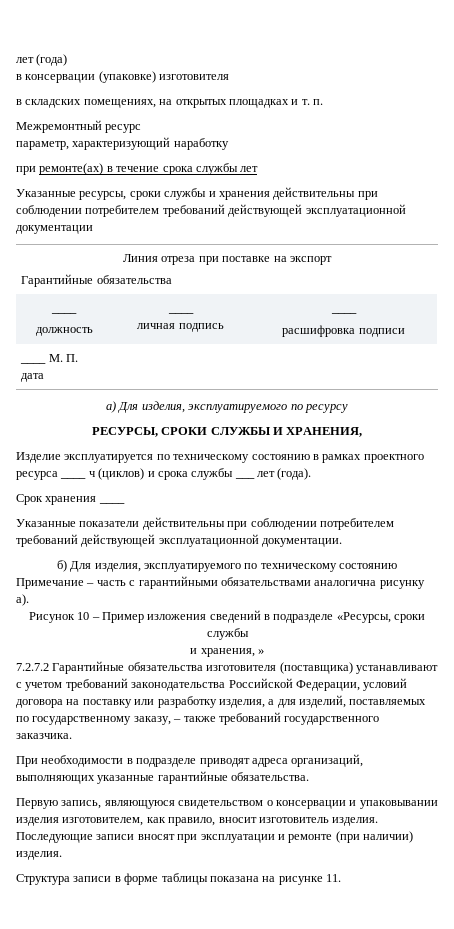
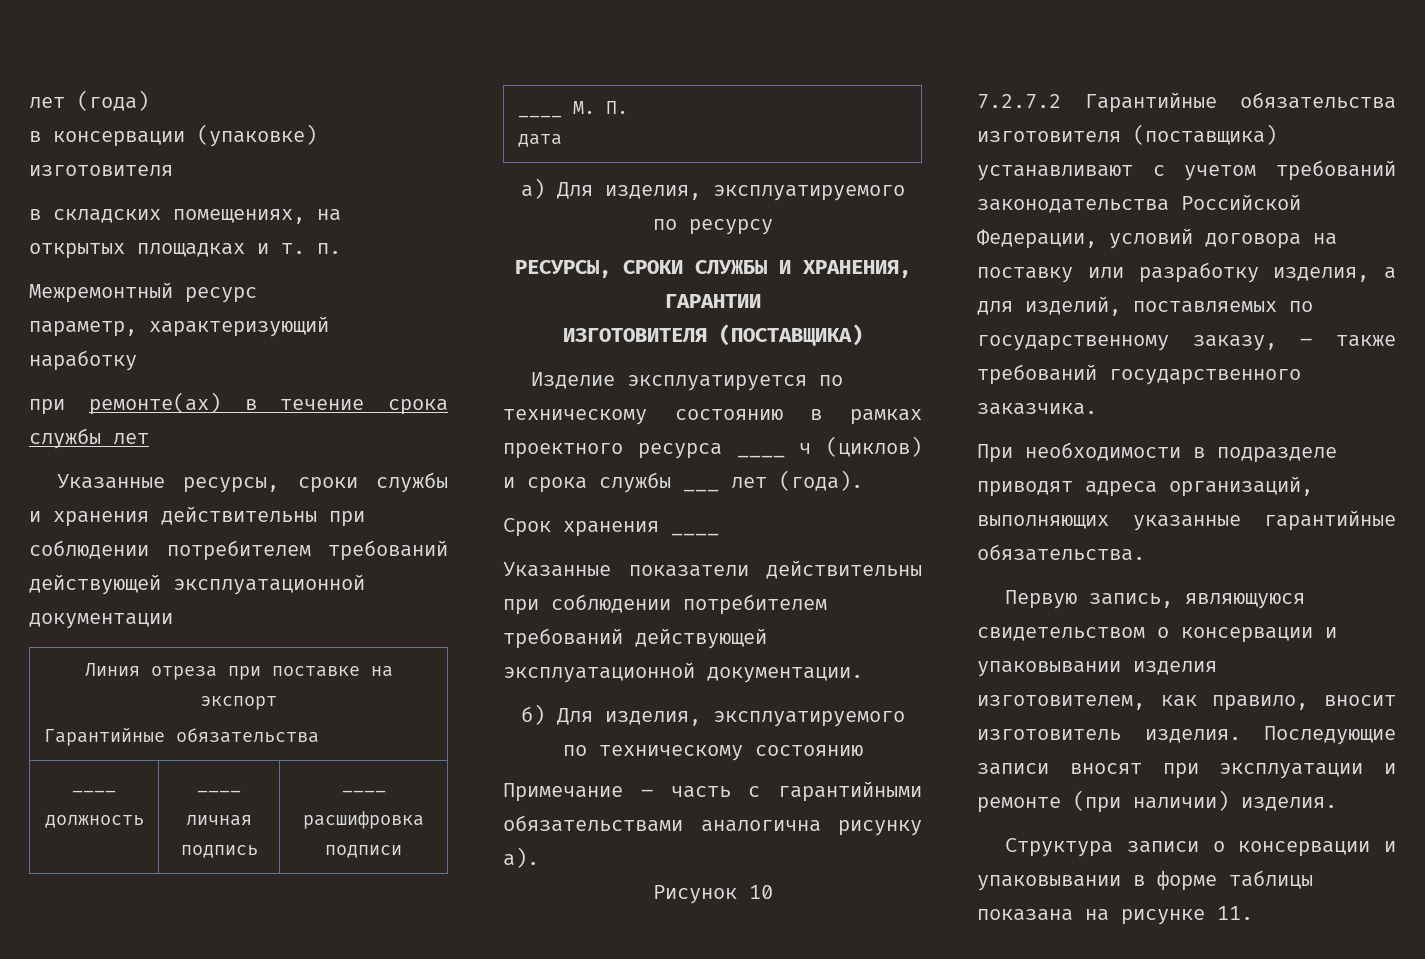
- РЕСУРСЫ, СРОКИ СЛУЖБЫ И ХРАНЕНИЯ,
+ РЕСУРСЫ, СРОКИ СЛУЖБЫ И ХРАНЕНИЯ, ГАРАНТИИ
+ ИЗГОТОВИТЕЛЯ (ПОСТАВЩИКА)
- Рисунок 10 – Пример изложения сведений в подразделе «Ресурсы, сроки службы
- и хранения, »
+ Рисунок 10
- Структура записи в форме таблицы показана на рисунке 11.
+ Структура записи о консервации и упаковывании в форме таблицы показана на рисунке 11.

